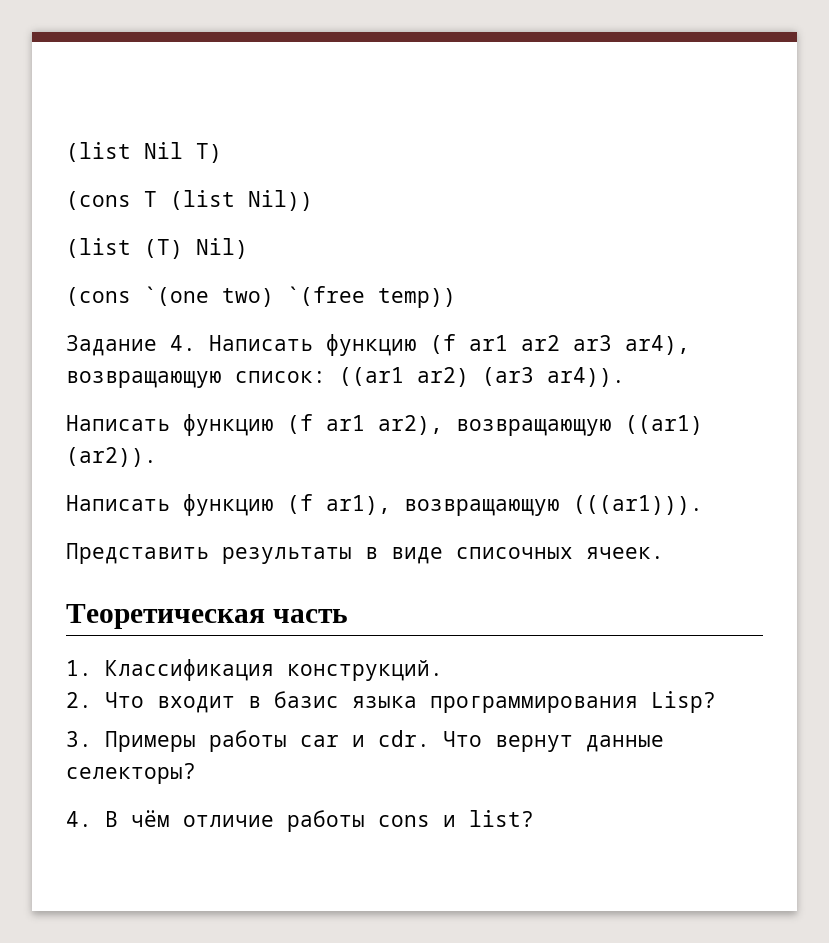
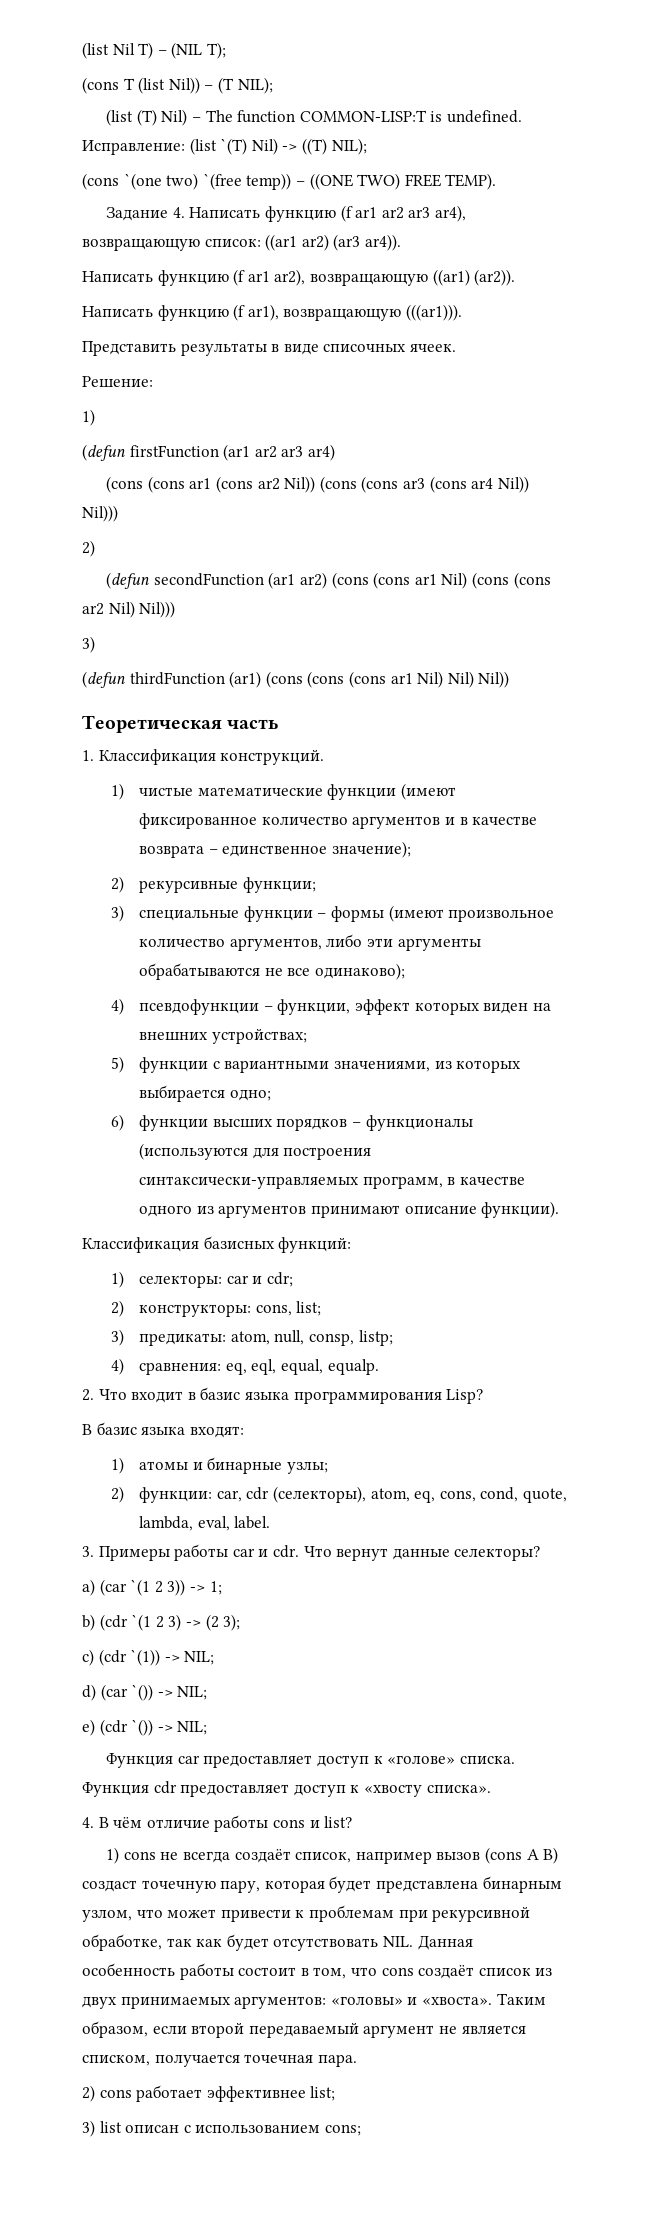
- (list Nil T)
+ (list Nil T) – (NIL T);
- (cons T (list Nil))
+ (cons T (list Nil)) – (T NIL);
- (list (T) Nil)
+ (list (T) Nil) – The function COMMON-LISP:T is undefined. Исправление: (list `(T) Nil) -> ((T) NIL);
- (cons `(one two) `(free temp))
+ (cons `(one two) `(free temp)) – ((ONE TWO) FREE TEMP).
+ Решение:
+ 1)
+ (defun firstFunction (ar1 ar2 ar3 ar4)
+ (cons (cons ar1 (cons ar2 Nil)) (cons (cons ar3 (cons ar4 Nil)) Nil)))
+ 2)
+ (defun secondFunction (ar1 ar2) (cons (cons ar1 Nil) (cons (cons ar2 Nil) Nil)))
+ 3)
+ (defun thirdFunction (ar1) (cons (cons (cons ar1 Nil) Nil) Nil))
+ 1) чистые математические функции (имеют фиксированное количество аргументов и в качестве возврата – единственное значение);
+ 2) рекурсивные функции;
+ 3) специальные функции – формы (имеют произвольное количество аргументов, либо эти аргументы обрабатываются не все одинаково);
+ 4) псевдофункции – функции, эффект которых виден на внешних устройствах;
+ 5) функции с вариантными значениями, из которых выбирается одно;
+ 6) функции высших порядков – функционалы (используются для построения синтаксически-управляемых программ, в качестве одного из аргументов принимают описание функции).
+ Классификация базисных функций:
+ 1) селекторы: car и cdr;
+ 2) конструкторы: cons, list;
+ 3) предикаты: atom, null, consp, listp;
+ 4) сравнения: eq, eql, equal, equalp.
+ В базис языка входят:
+ 1) атомы и бинарные узлы;
+ 2) функции: car, cdr (селекторы), atom, eq, cons, cond, quote, lambda, eval, label.
+ a) (car `(1 2 3)) -> 1;
+ b) (cdr `(1 2 3) -> (2 3);
+ c) (cdr `(1)) -> NIL;
+ d) (car `()) -> NIL;
+ e) (cdr `()) -> NIL;
+ Функция car предоставляет доступ к «голове» списка. Функция cdr предоставляет доступ к «хвосту списка».
+ 1) cons не всегда создаёт список, например вызов (cons A B) создаст точечную пару, которая будет представлена бинарным узлом, что может привести к проблемам при рекурсивной обработке, так как будет отсутствовать NIL. Данная особенность работы состоит в том, что cons создаёт список из двух принимаемых аргументов: «головы» и «хвоста». Таким образом, если второй передаваемый аргумент не является списком, получается точечная пара.
+ 2) cons работает эффективнее list;
+ 3) list описан с использованием cons;

